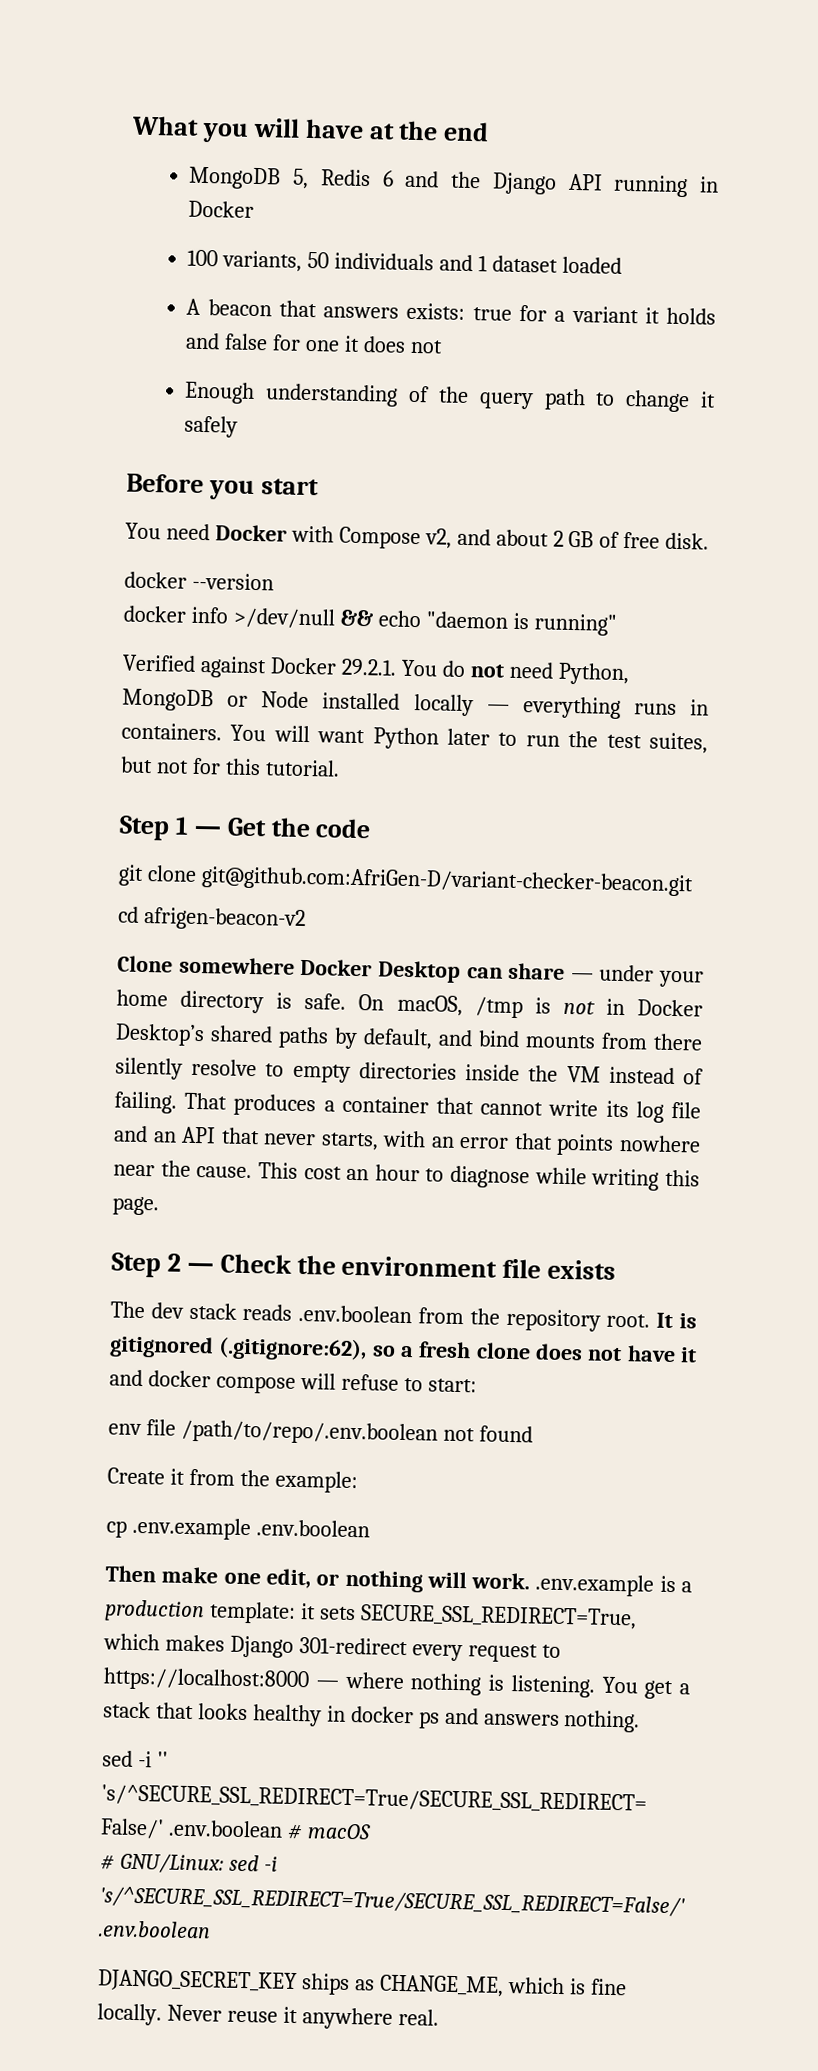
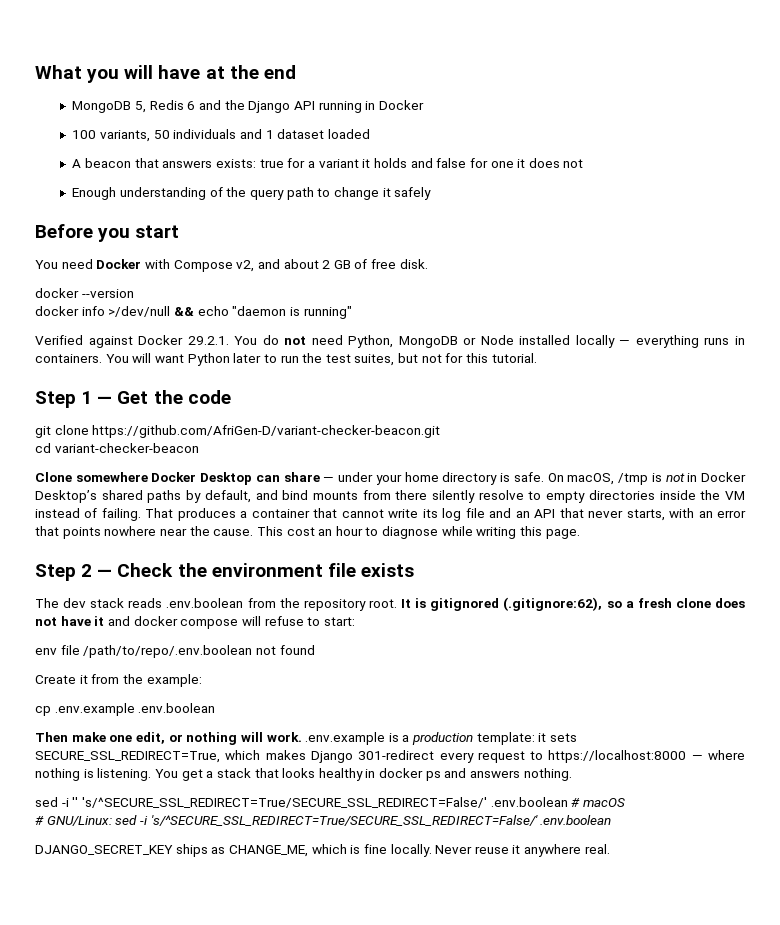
- git clone git@github.com:AfriGen-D/variant-checker-beacon.git
+ git clone https://github.com/AfriGen-D/variant-checker-beacon.git
- cd afrigen-beacon-v2
+ cd variant-checker-beacon

